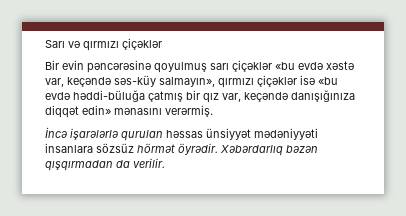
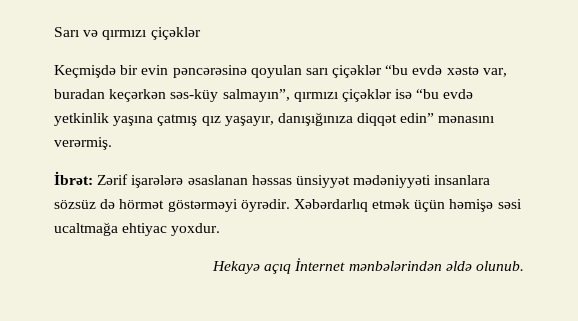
- Bir evin pəncərəsinə qoyulmuş sarı çiçəklər «bu evdə xəstə var, keçəndə səs-küy salmayın», qırmızı çiçəklər isə «bu evdə həddi-büluğa çatmış bir qız var, keçəndə danışığınıza diqqət edin» mənasını verərmiş.
+ Keçmişdə bir evin pəncərəsinə qoyulan sarı çiçəklər “bu evdə xəstə var, buradan keçərkən səs-küy salmayın”, qırmızı çiçəklər isə “bu evdə yetkinlik yaşına çatmış qız yaşayır, danışığınıza diqqət edin” mənasını verərmiş.
- İncə işarələrlə qurulan həssas ünsiyyət mədəniyyəti insanlara sözsüz hörmət öyrədir. Xəbərdarlıq bəzən qışqırmadan da verilir.
+ İbrət: Zərif işarələrə əsaslanan həssas ünsiyyət mədəniyyəti insanlara sözsüz də hörmət göstərməyi öyrədir. Xəbərdarlıq etmək üçün həmişə səsi ucaltmağa ehtiyac yoxdur.
+ Hekayə açıq İnternet mənbələrindən əldə olunub.

